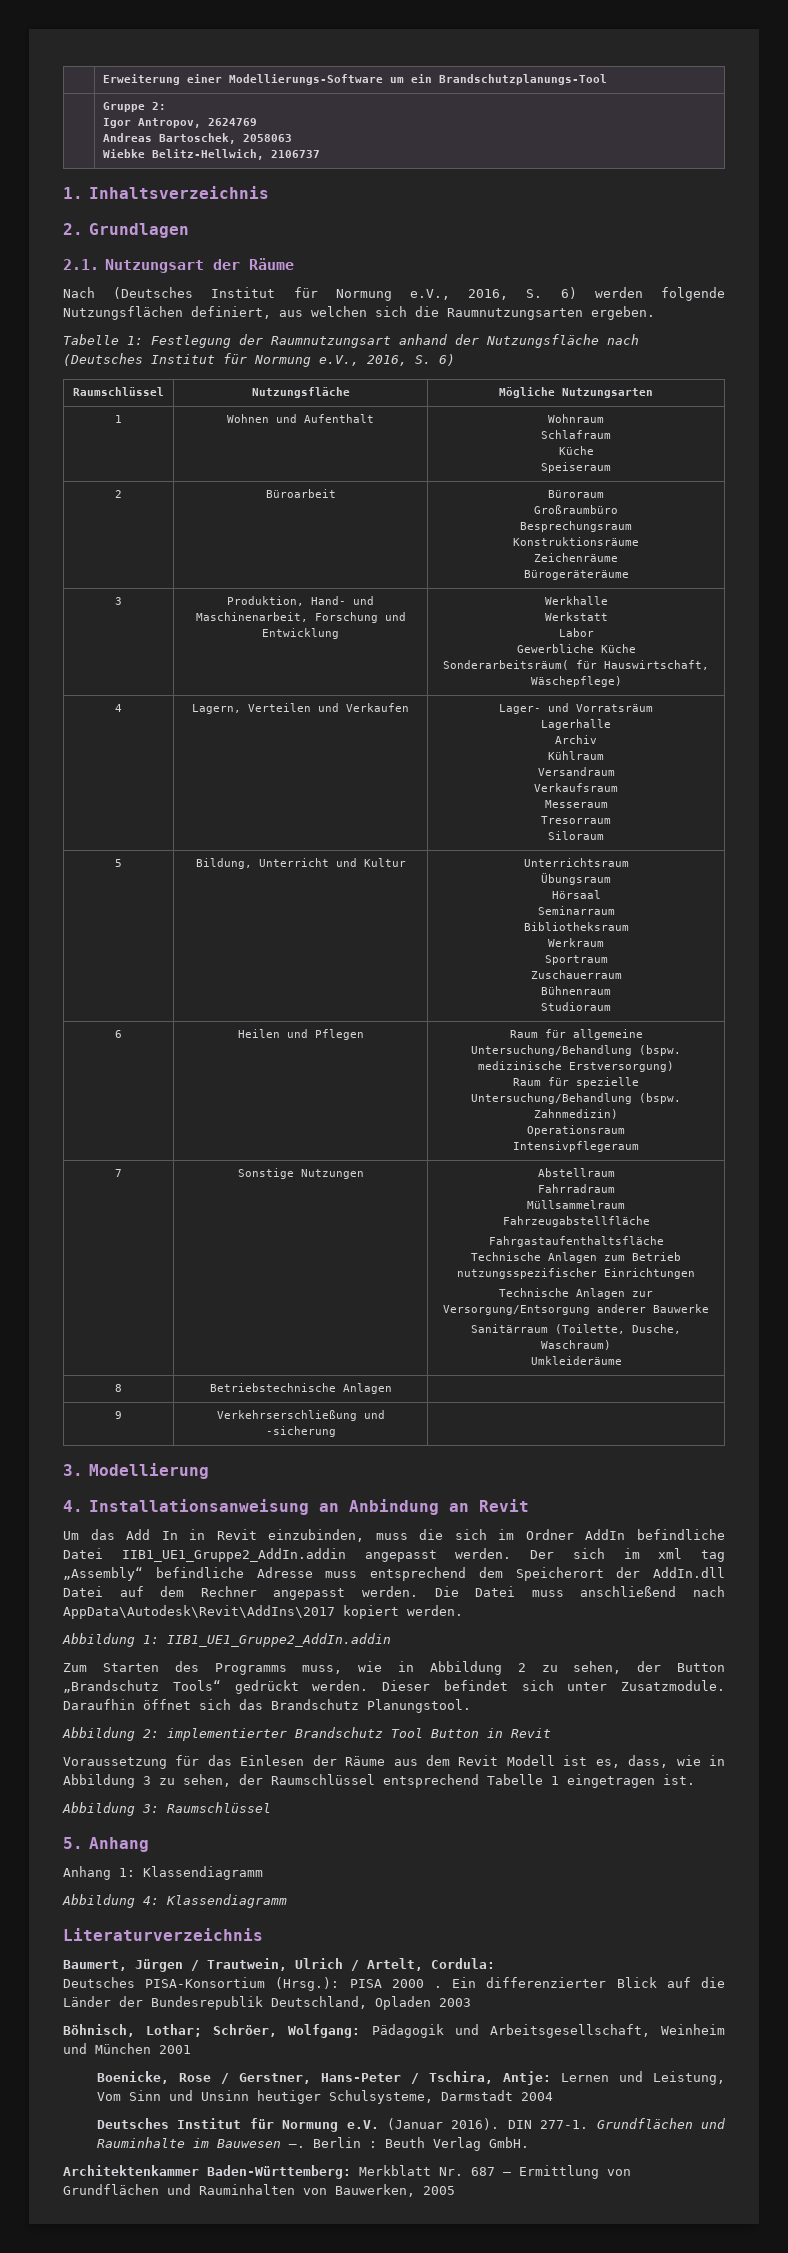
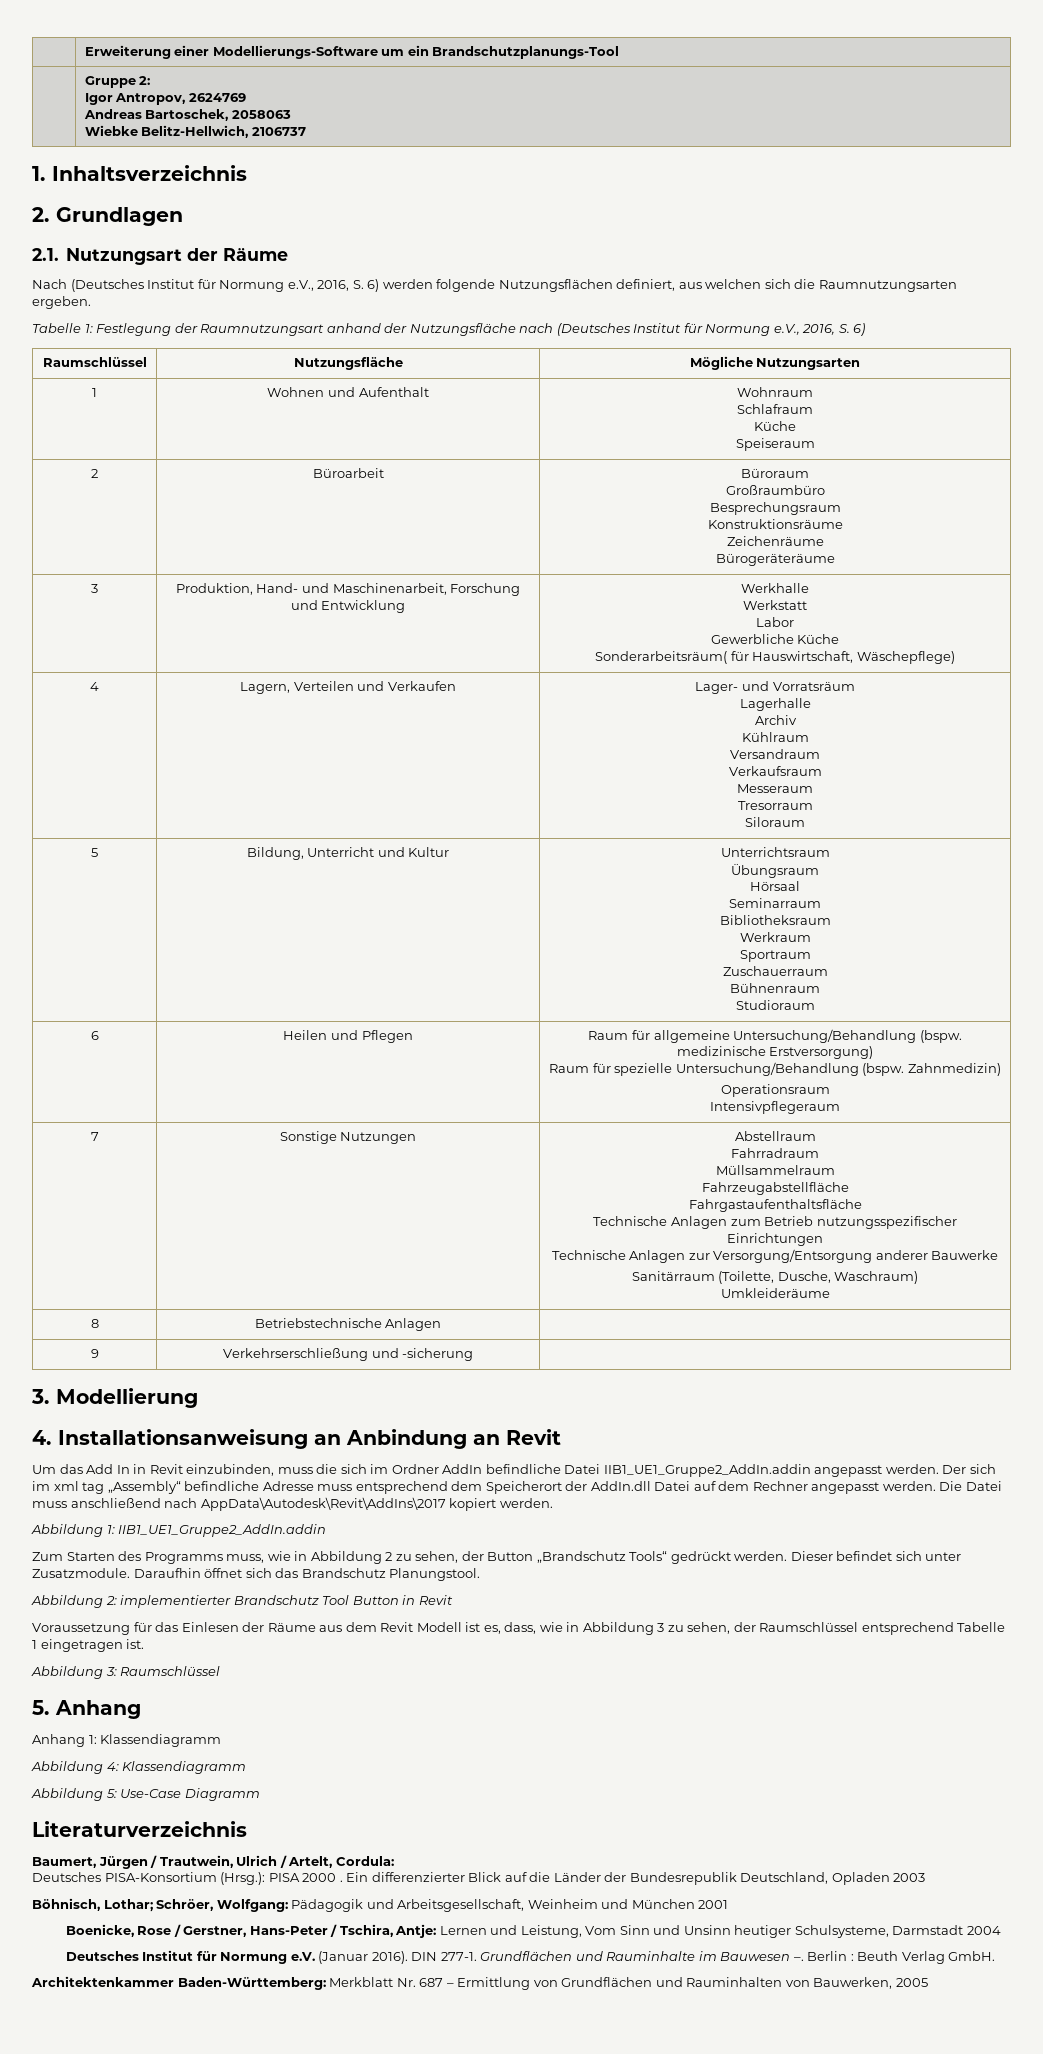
+ Abbildung 5: Use-Case Diagramm

